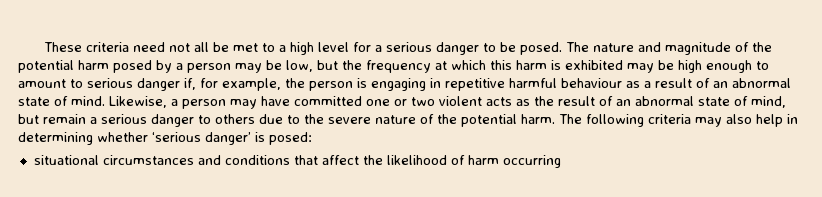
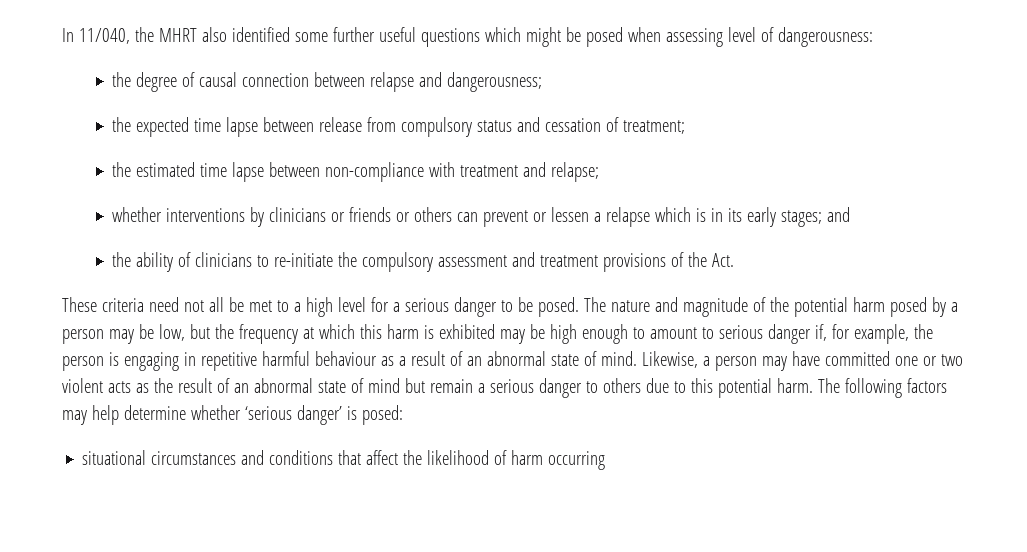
+ In 11/040, the MHRT also identified some further useful questions which might be posed when assessing level of dangerousness:
+ the degree of causal connection between relapse and dangerousness;
+ the expected time lapse between release from compulsory status and cessation of treatment;
+ the estimated time lapse between non-compliance with treatment and relapse;
+ whether interventions by clinicians or friends or others can prevent or lessen a relapse which is in its early stages; and
+ the ability of clinicians to re-initiate the compulsory assessment and treatment provisions of the Act.
- Likewise, a person may have committed one or two violent acts as the result of an abnormal state of mind, but remain a serious danger to others due to the severe nature of the potential harm. The following criteria may also help in determining whether ‘serious danger’ is posed:
+ Likewise, a person may have committed one or two violent acts as the result of an abnormal state of mind but remain a serious danger to others due to this potential harm. The following factors may help determine whether ‘serious danger’ is posed:

